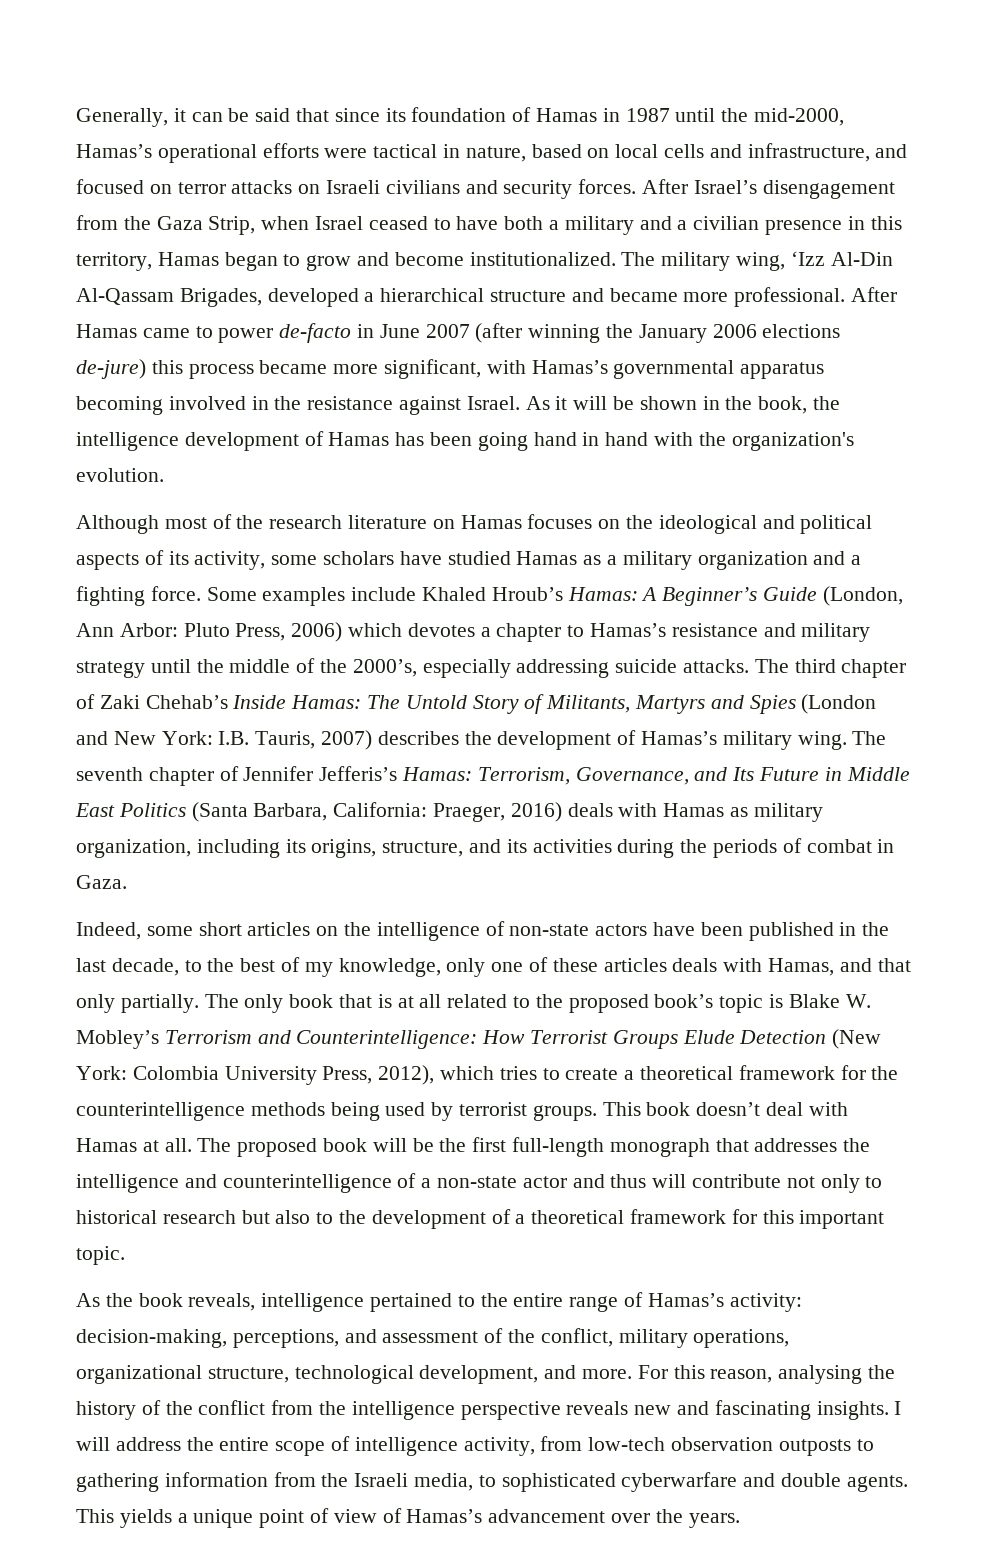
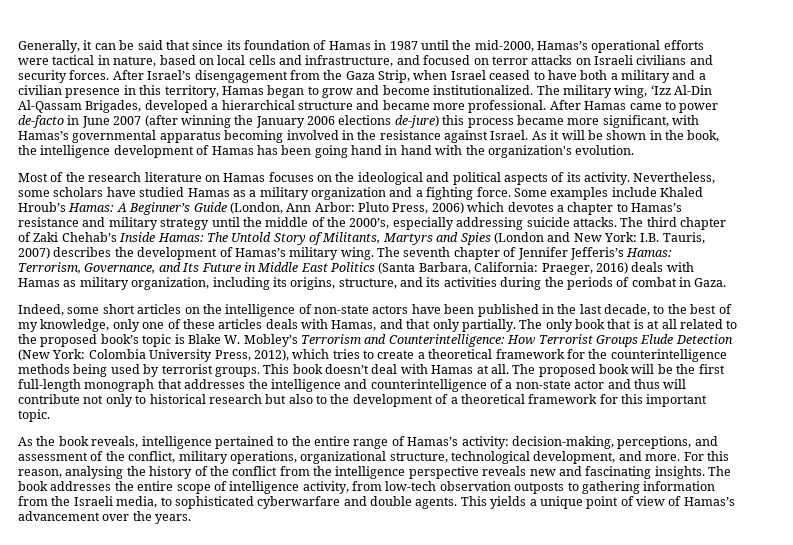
- Although most of the research literature on Hamas focuses on the ideological and political aspects of its activity, some scholars have studied Hamas as a military organization and a fighting force.
+ Most of the research literature on Hamas focuses on the ideological and political aspects of its activity. Nevertheless, some scholars have studied Hamas as a military organization and a fighting force.
- I will address the entire scope of intelligence activity, from low-tech observation outposts to gathering information from the Israeli media, to sophisticated cyberwarfare and double agents.
+ The book addresses the entire scope of intelligence activity, from low-tech observation outposts to gathering information from the Israeli media, to sophisticated cyberwarfare and double agents.

